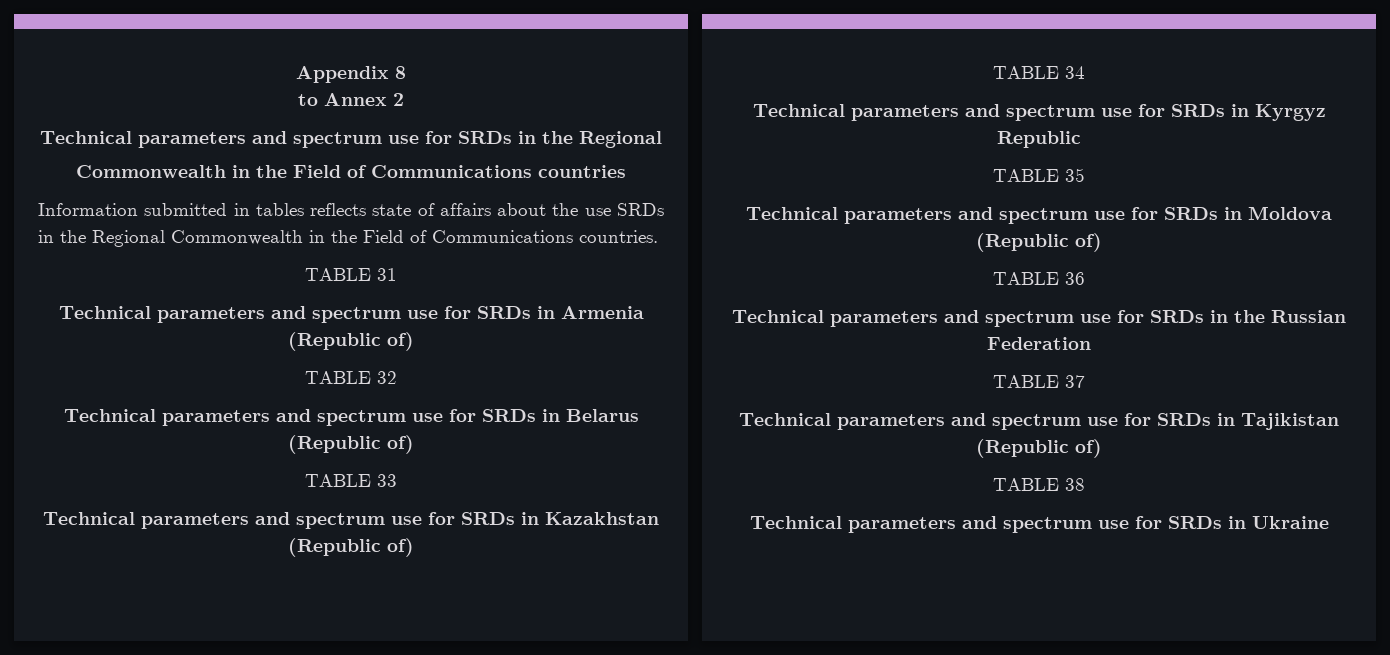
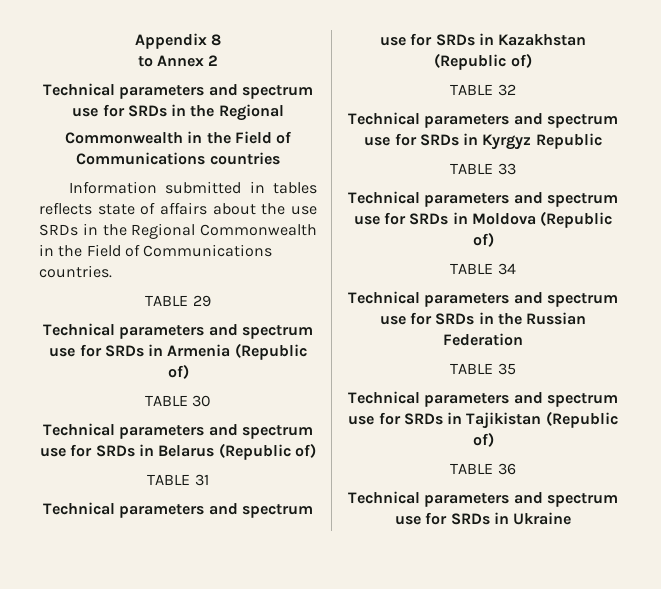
- TABLE 31
+ TABLE 29
- TABLE 32
+ TABLE 30
- TABLE 33
+ TABLE 31
- TABLE 34
+ TABLE 32
- TABLE 35
+ TABLE 33
- TABLE 36
+ TABLE 34
- TABLE 37
+ TABLE 35
- TABLE 38
+ TABLE 36

